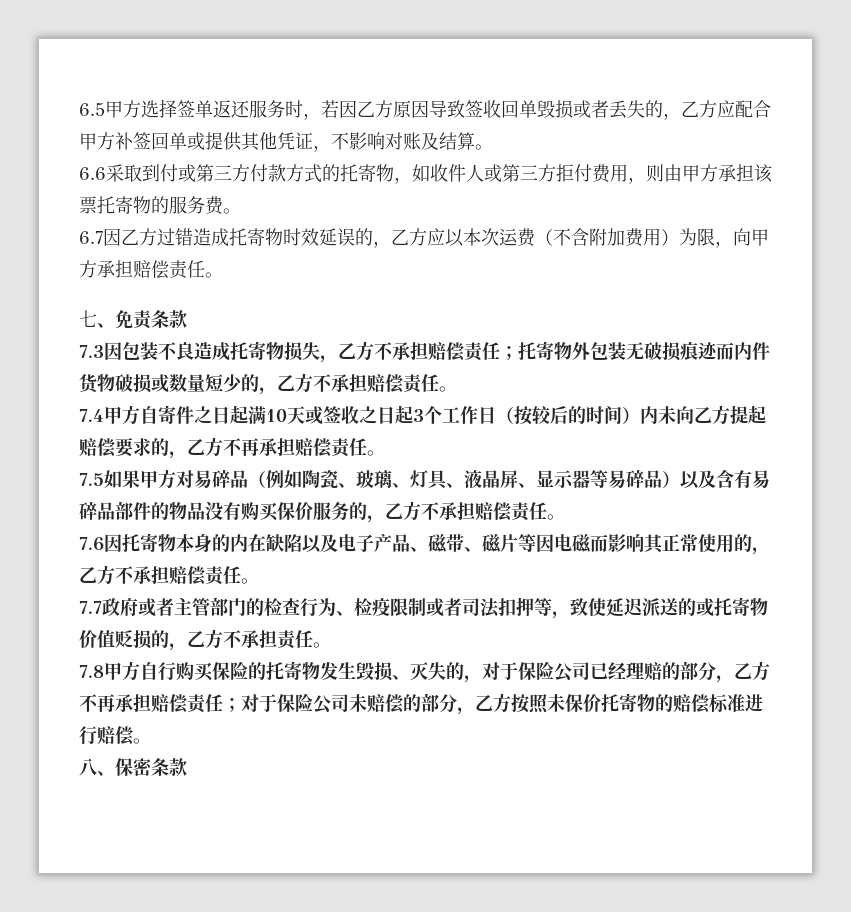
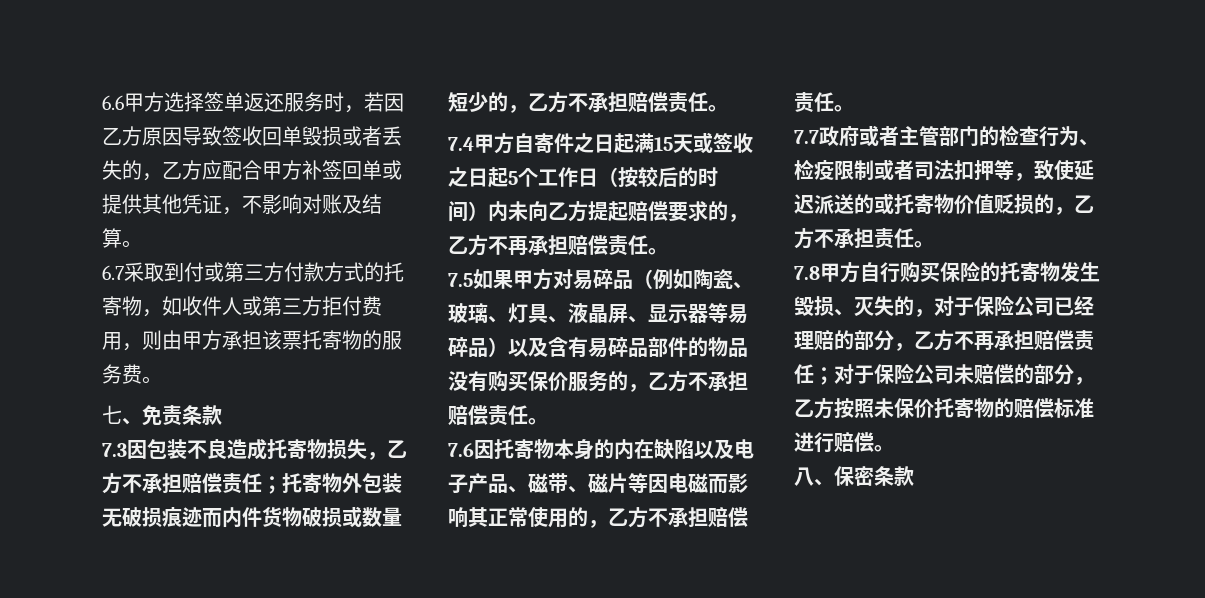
- 6.5甲方选择签单返还服务时，若因乙方原因导致签收回单毁损或者丢失的，乙方应配合甲方补签回单或提供其他凭证，不影响对账及结算。
+ 6.6甲方选择签单返还服务时，若因乙方原因导致签收回单毁损或者丢失的，乙方应配合甲方补签回单或提供其他凭证，不影响对账及结算。
- 6.6采取到付或第三方付款方式的托寄物，如收件人或第三方拒付费用，则由甲方承担该票托寄物的服务费。
+ 6.7采取到付或第三方付款方式的托寄物，如收件人或第三方拒付费用，则由甲方承担该票托寄物的服务费。
- 6.7因乙方过错造成托寄物时效延误的，乙方应以本次运费（不含附加费用）为限，向甲方承担赔偿责任。
- 7.4甲方自寄件之日起满10天或签收之日起3个工作日（按较后的时间）内未向乙方提起赔偿要求的，乙方不再承担赔偿责任。
+ 7.4甲方自寄件之日起满15天或签收之日起5个工作日（按较后的时间）内未向乙方提起赔偿要求的，乙方不再承担赔偿责任。

